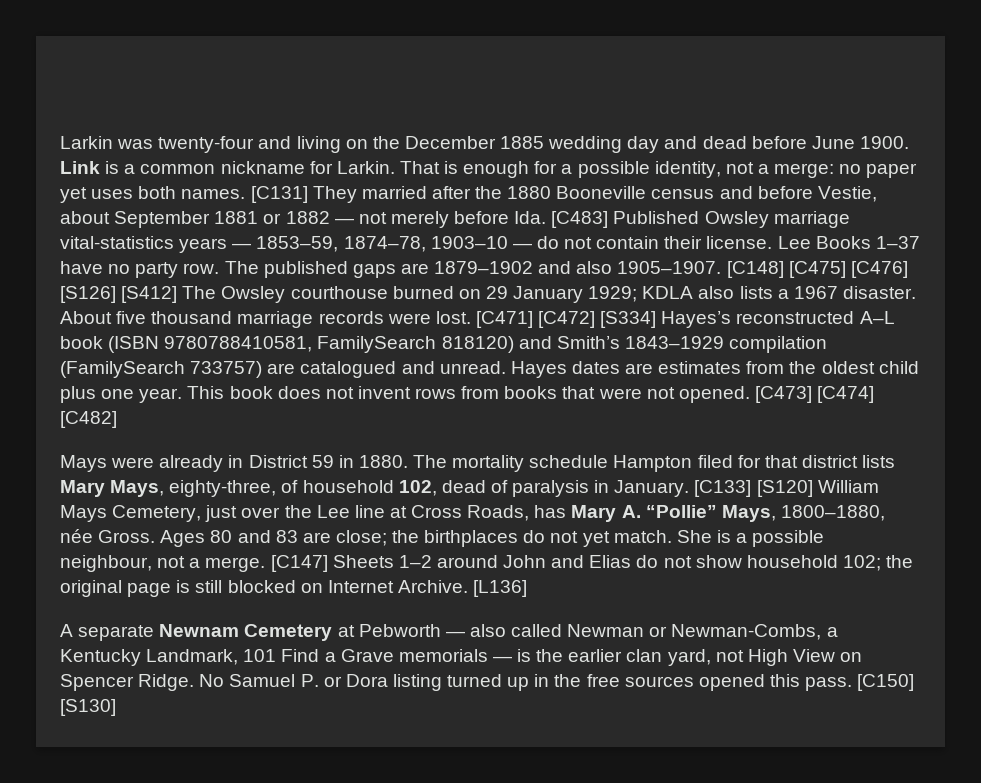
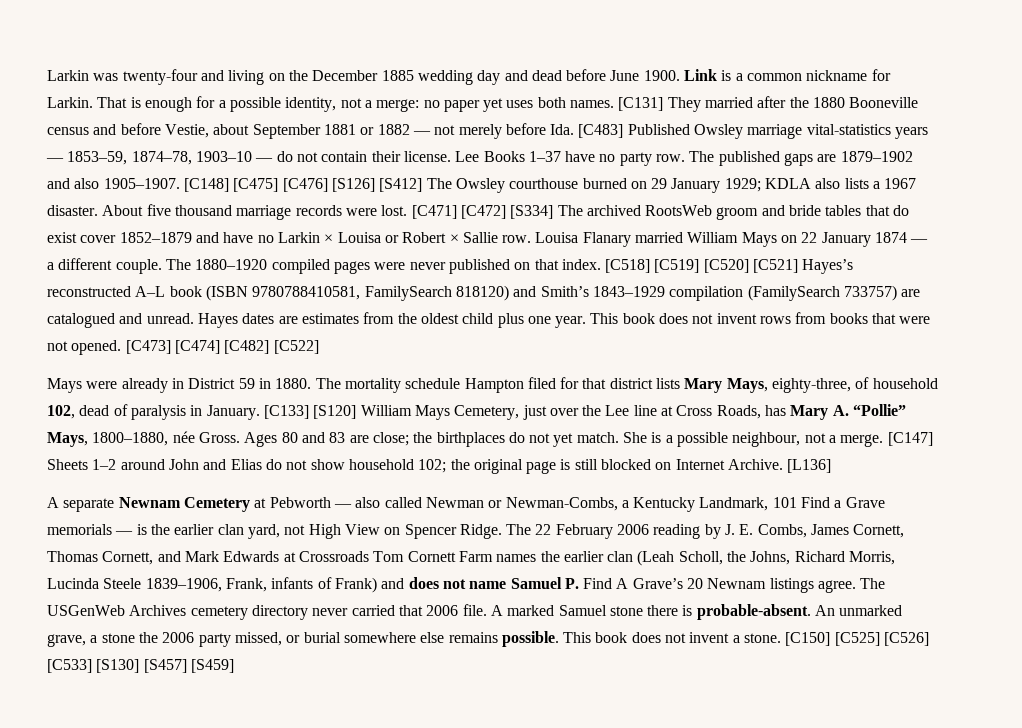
- [C471] [C472] [S334] Hayes’s reconstructed A–L book (ISBN 9780788410581, FamilySearch 818120) and Smith’s 1843–1929 compilation (FamilySearch 733757) are catalogued and unread.
+ [C471] [C472] [S334] The archived RootsWeb groom and bride tables that do exist cover 1852–1879 and have no Larkin × Louisa or Robert × Sallie row. Louisa Flanary married William Mays on 22 January 1874 — a different couple. The 1880–1920 compiled pages were never published on that index. [C518] [C519] [C520] [C521] Hayes’s reconstructed A–L book (ISBN 9780788410581, FamilySearch 818120) and Smith’s 1843–1929 compilation (FamilySearch 733757) are catalogued and unread.
- [C473] [C474] [C482]
+ [C473] [C474] [C482] [C522]
- No Samuel P. or Dora listing turned up in the free sources opened this pass. [C150] [S130]
+ The 22 February 2006 reading by J. E. Combs, James Cornett, Thomas Cornett, and Mark Edwards at Crossroads Tom Cornett Farm names the earlier clan (Leah Scholl, the Johns, Richard Morris, Lucinda Steele 1839–1906, Frank, infants of Frank) and does not name Samuel P. Find A Grave’s 20 Newnam listings agree. The USGenWeb Archives cemetery directory never carried that 2006 file. A marked Samuel stone there is probable-absent. An unmarked grave, a stone the 2006 party missed, or burial somewhere else remains possible. This book does not invent a stone. [C150] [C525] [C526] [C533] [S130] [S457] [S459]

